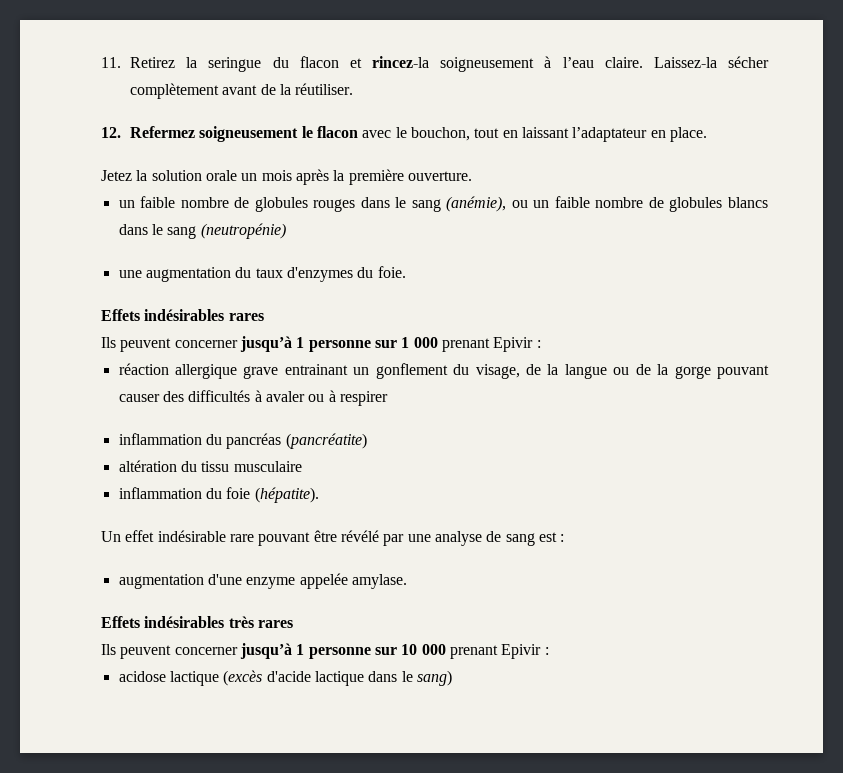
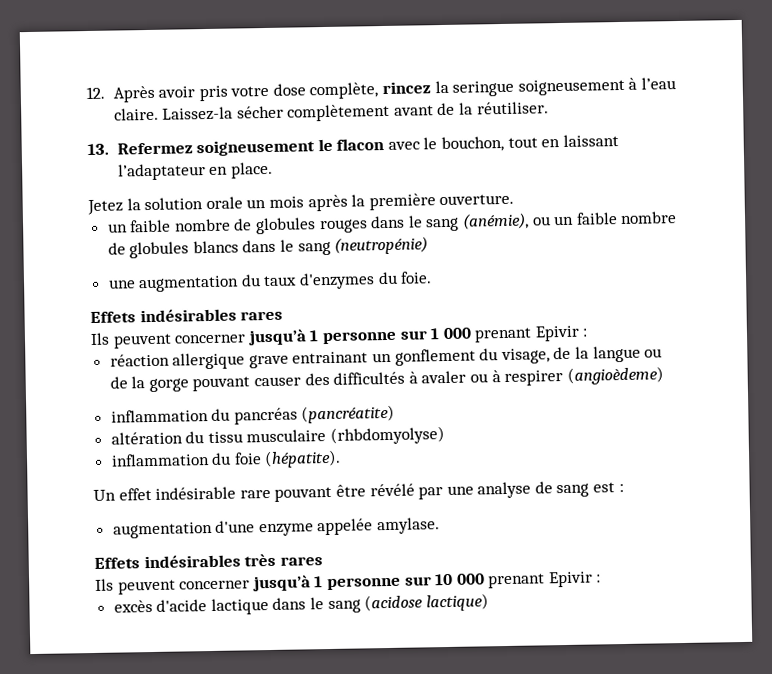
- 11. Retirez la seringue du flacon et rincez-la soigneusement à l’eau claire.
+ 12. Après avoir pris votre dose complète, rincez la seringue soigneusement à l’eau claire.
- 12. Refermez soigneusement le flacon avec le bouchon, tout en laissant l’adaptateur en place.
+ 13. Refermez soigneusement le flacon avec le bouchon, tout en laissant l’adaptateur en place.
- réaction allergique grave entrainant un gonflement du visage, de la langue ou de la gorge pouvant causer des difficultés à avaler ou à respirer
+ réaction allergique grave entrainant un gonflement du visage, de la langue ou de la gorge pouvant causer des difficultés à avaler ou à respirer (angioèdeme)
- altération du tissu musculaire
+ altération du tissu musculaire (rhbdomyolyse)
- acidose lactique (excès d'acide lactique dans le sang)
+ excès d'acide lactique dans le sang (acidose lactique)

